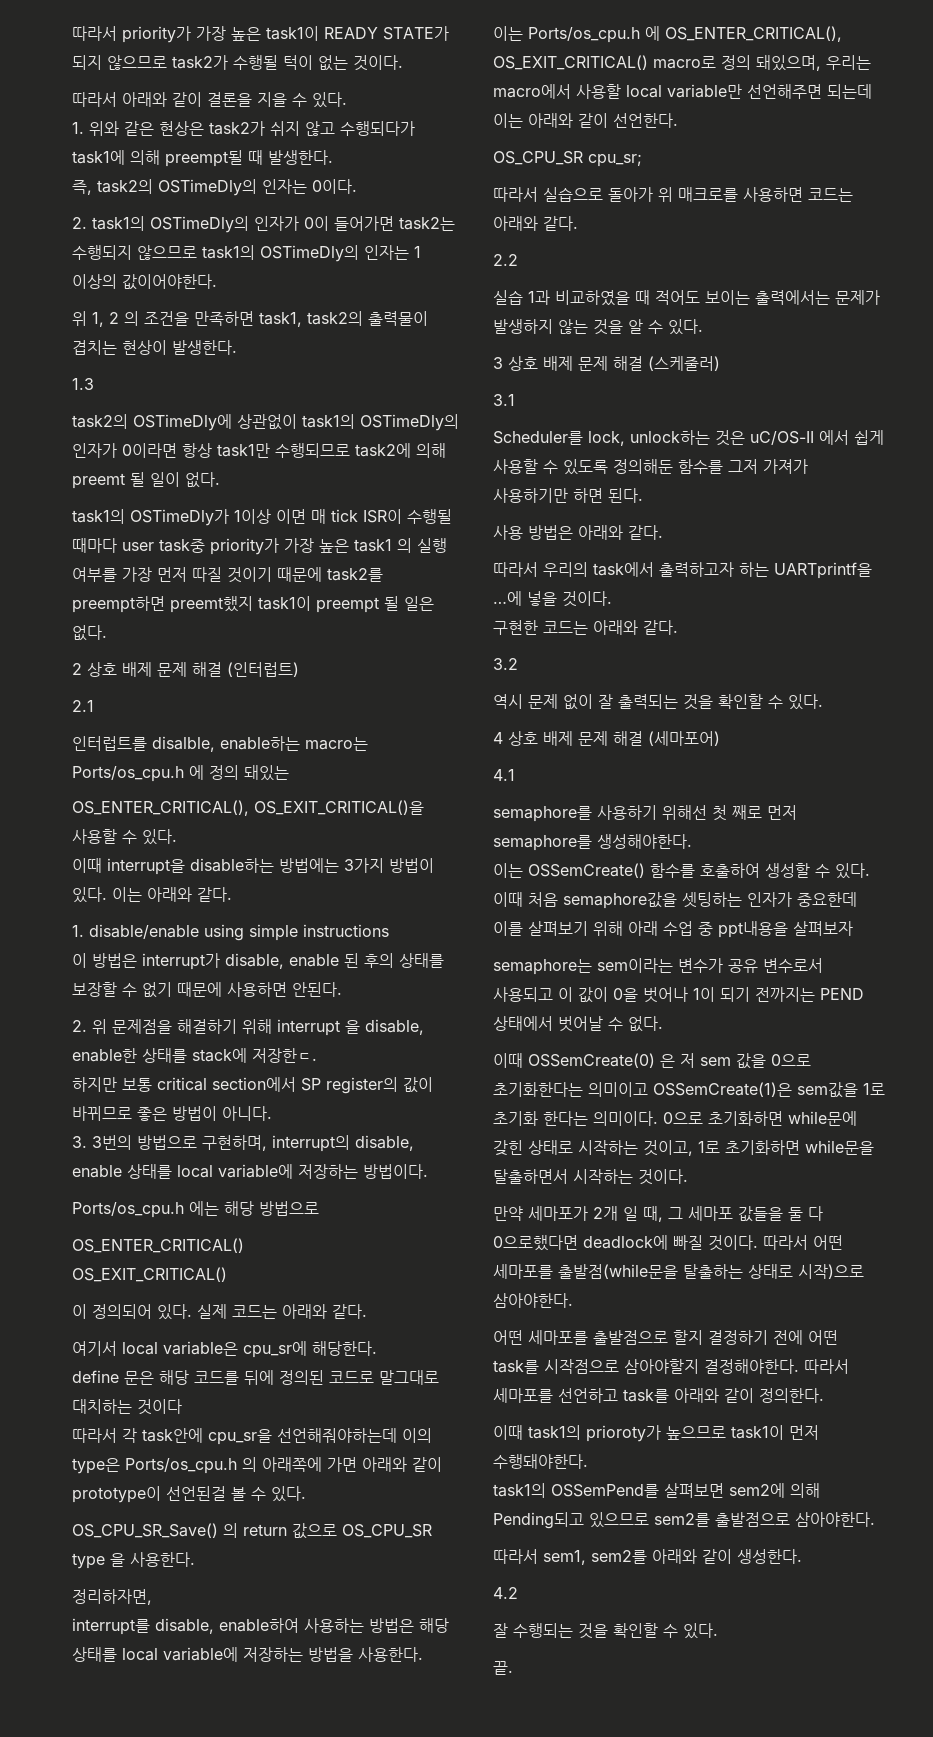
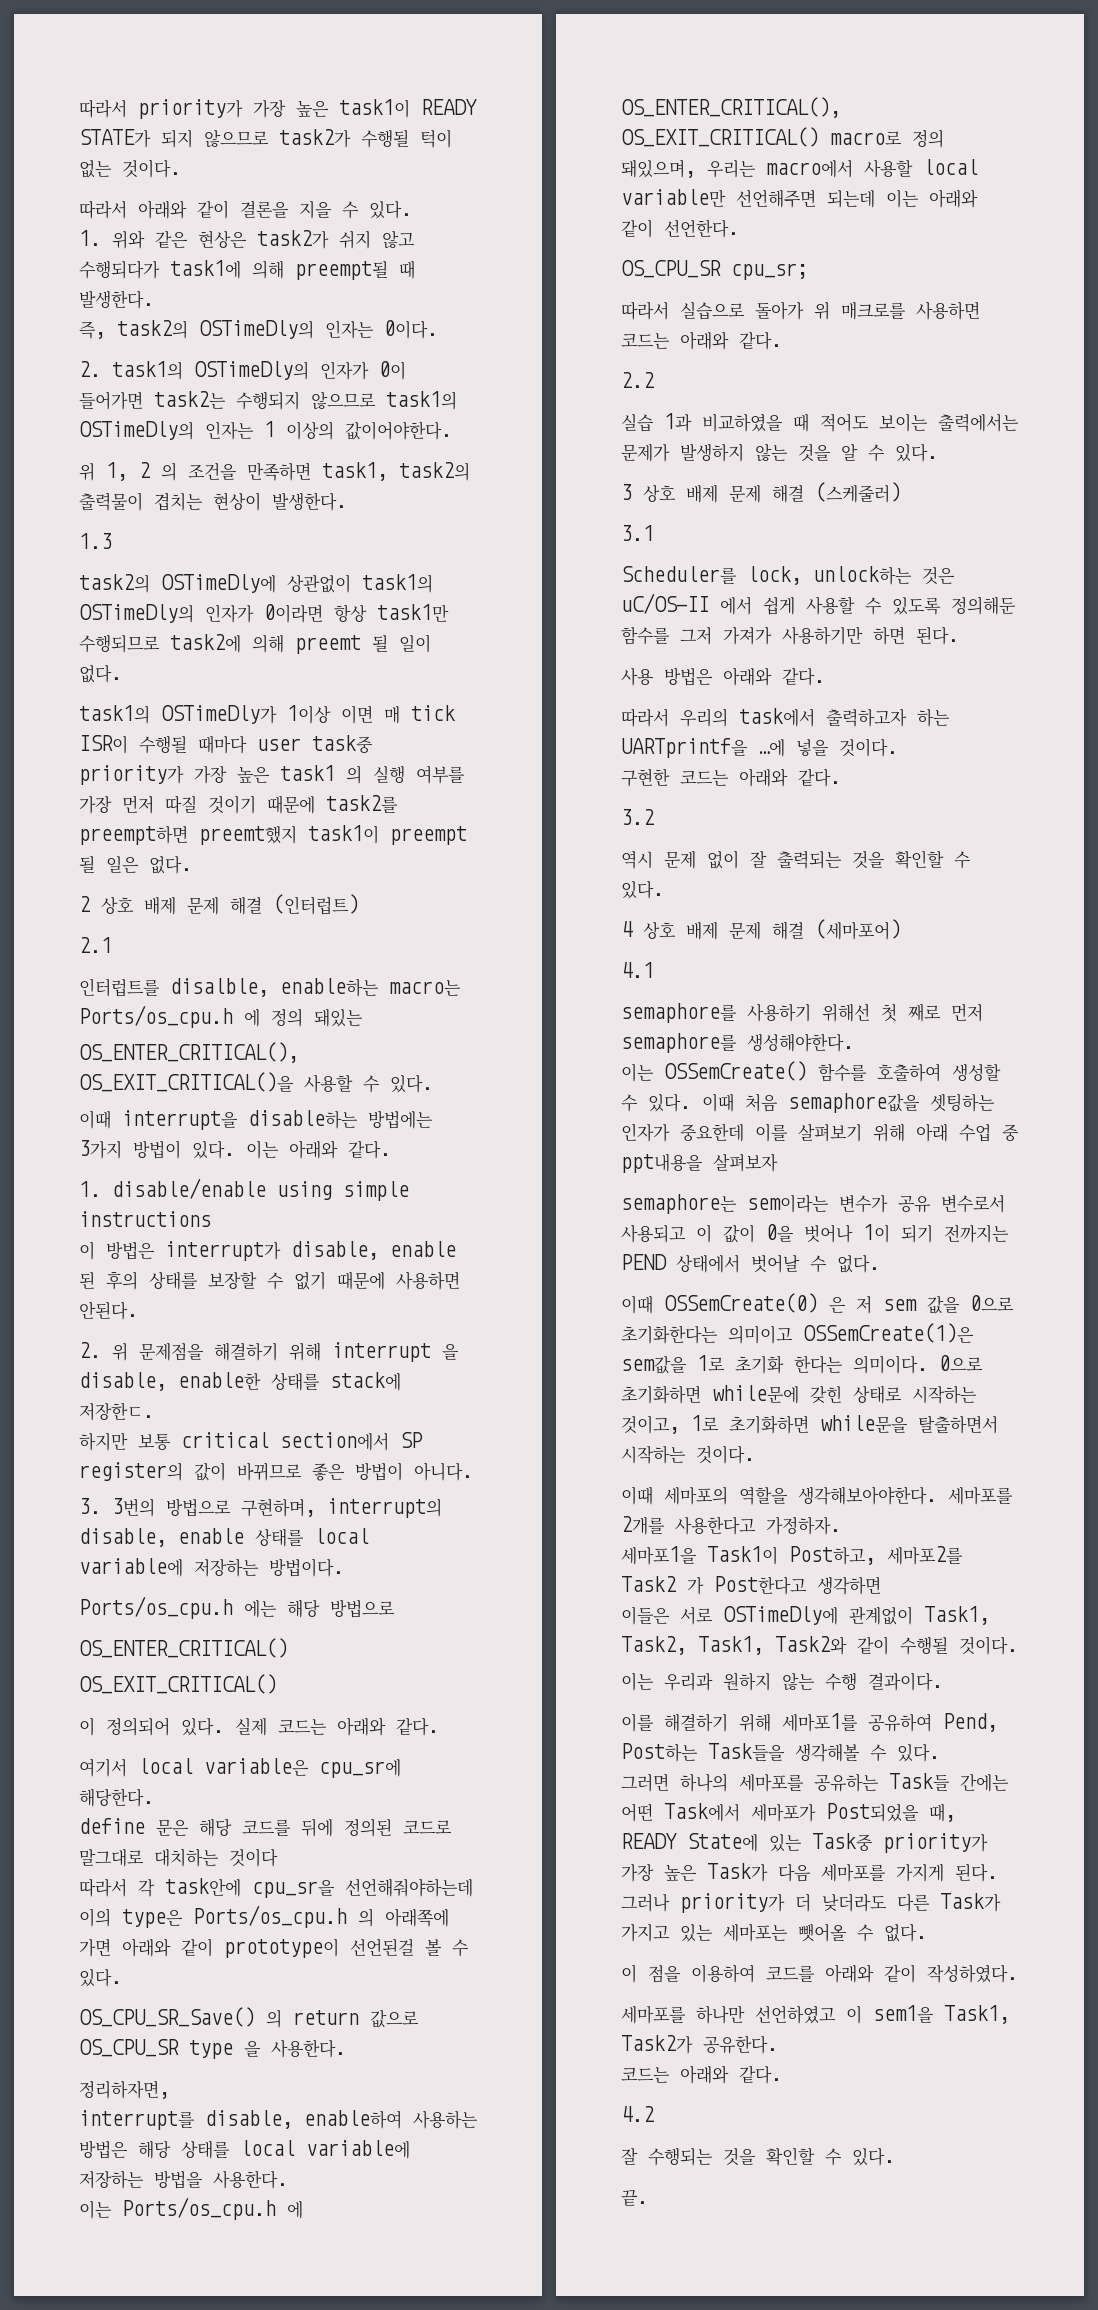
- 만약 세마포가 2개 일 때, 그 세마포 값들을 둘 다 0으로했다면 deadlock에 빠질 것이다. 따라서 어떤 세마포를 출발점(while문을 탈출하는 상태로 시작)으로 삼아야한다.
- 어떤 세마포를 출발점으로 할지 결정하기 전에 어떤 task를 시작점으로 삼아야할지 결정해야한다. 따라서 세마포를 선언하고 task를 아래와 같이 정의한다.
- 이때 task1의 prioroty가 높으므로 task1이 먼저 수행돼야한다.
- task1의 OSSemPend를 살펴보면 sem2에 의해 Pending되고 있으므로 sem2를 출발점으로 삼아야한다.
- 따라서 sem1, sem2를 아래와 같이 생성한다.
+ 이때 세마포의 역할을 생각해보아야한다. 세마포를 2개를 사용한다고 가정하자.
+ 세마포1을 Task1이 Post하고, 세마포2를 Task2 가 Post한다고 생각하면
+ 이들은 서로 OSTimeDly에 관계없이 Task1, Task2, Task1, Task2와 같이 수행될 것이다.
+ 이는 우리과 원하지 않는 수행 결과이다.
+ 이를 해결하기 위해 세마포1를 공유하여 Pend, Post하는 Task들을 생각해볼 수 있다.
+ 그러면 하나의 세마포를 공유하는 Task들 간에는 어떤 Task에서 세마포가 Post되었을 때, READY State에 있는 Task중 priority가 가장 높은 Task가 다음 세마포를 가지게 된다. 그러나 priority가 더 낮더라도 다른 Task가 가지고 있는 세마포는 뺏어올 수 없다.
+ 이 점을 이용하여 코드를 아래와 같이 작성하였다.
+ 세마포를 하나만 선언하였고 이 sem1을 Task1, Task2가 공유한다.
+ 코드는 아래와 같다.

